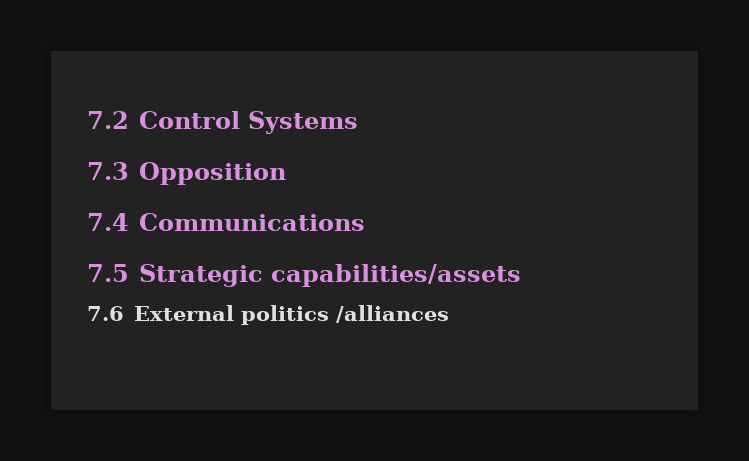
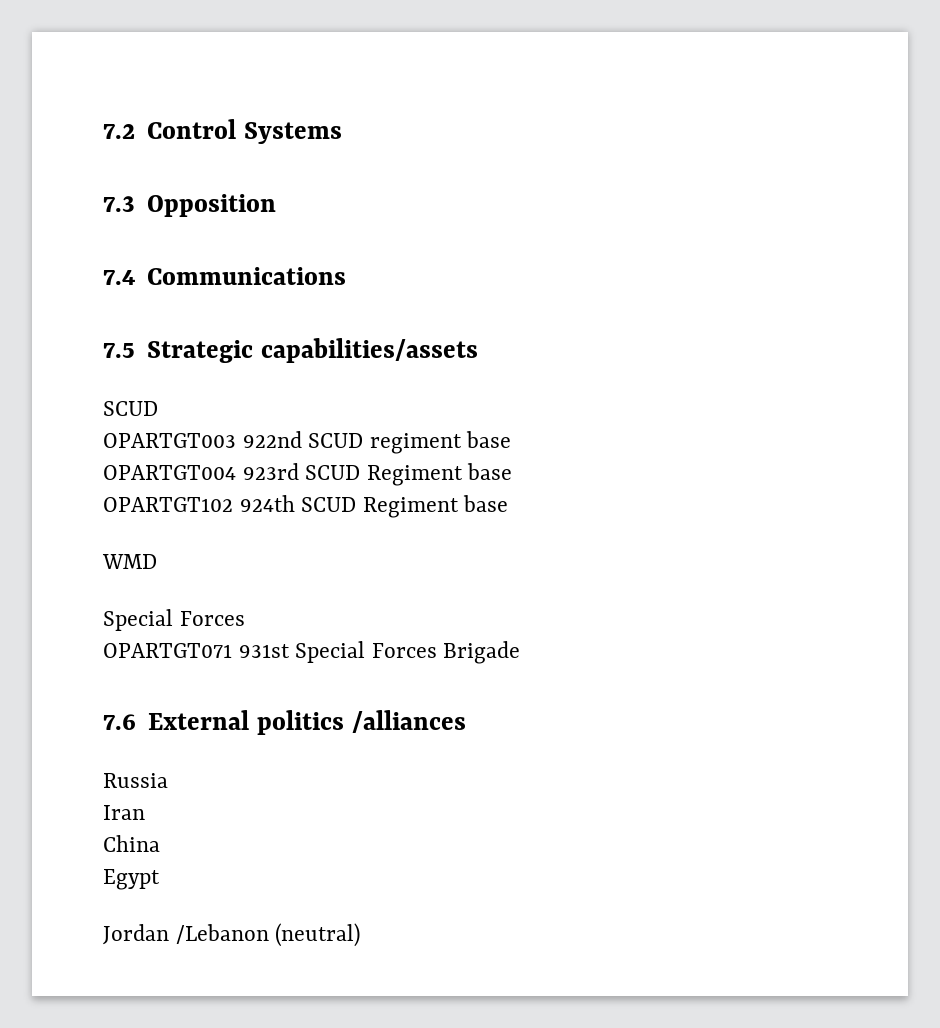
  7.5 Strategic capabilities/assets
+ SCUD
+ OPARTGT003 922nd SCUD regiment base
+ OPARTGT004 923rd SCUD Regiment base
+ OPARTGT102 924th SCUD Regiment base
+ WMD
+ Special Forces
+ OPARTGT071 931st Special Forces Brigade
  7.6 External politics /alliances
+ Russia
+ Iran
+ China
+ Egypt
+ Jordan /Lebanon (neutral)

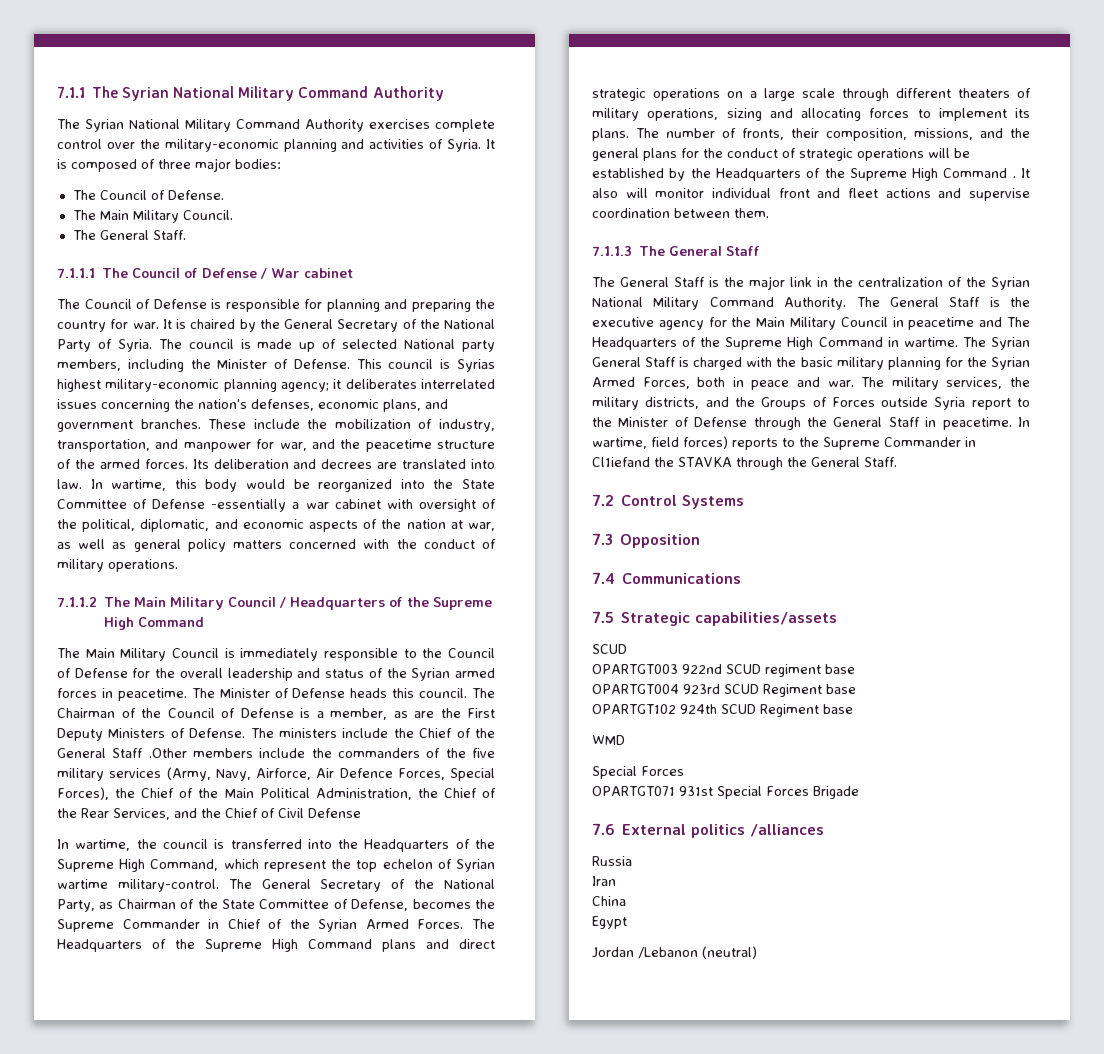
+ 7.1.1 The Syrian National Military Command Authority
+ The Syrian National Military Command Authority exercises complete control over the military-economic planning and activities of Syria. It is composed of three major bodies:
+ The Council of Defense.
+ The Main Military Council.
+ The General Staff.
+ 7.1.1.1 The Council of Defense / War cabinet
+ The Council of Defense is responsible for planning and preparing the country for war. It is chaired by the General Secretary of the National Party of Syria. The council is made up of selected National party members, including the Minister of Defense. This council is Syrias highest military-economic planning agency; it deliberates interrelated issues concerning the nation's defenses, economic plans, and government branches. These include the mobilization of industry, transportation, and manpower for war, and the peacetime structure of the armed forces. Its deliberation and decrees are translated into law. In wartime, this body would be reorganized into the State Committee of Defense -essentially a war cabinet with oversight of the political, diplomatic, and economic aspects of the nation at war, as well as general policy matters concerned with the conduct of military operations.
+ 7.1.1.2 The Main Military Council / Headquarters of the Supreme High Command
+ The Main Military Council is immediately responsible to the Council of Defense for the overall leadership and status of the Syrian armed forces in peacetime. The Minister of Defense heads this council. The Chairman of the Council of Defense is a member, as are the First Deputy Ministers of Defense. The ministers include the Chief of the General Staff .Other members include the commanders of the five military services (Army, Navy, Airforce, Air Defence Forces, Special Forces), the Chief of the Main Political Administration, the Chief of the Rear Services, and the Chief of Civil Defense
+ In wartime, the council is transferred into the Headquarters of the Supreme High Command, which represent the top echelon of Syrian wartime military-control. The General Secretary of the National Party, as Chairman of the State Committee of Defense, becomes the Supreme Commander in Chief of the Syrian Armed Forces. The Headquarters of the Supreme High Command plans and direct strategic operations on a large scale through different theaters of military operations, sizing and allocating forces to implement its plans. The number of fronts, their composition, missions, and the general plans for the conduct of strategic operations will be established by the Headquarters of the Supreme High Command . It also will monitor individual front and fleet actions and supervise coordination between them.
+ 7.1.1.3 The General Staff
+ The General Staff is the major link in the centralization of the Syrian National Military Command Authority. The General Staff is the executive agency for the Main Military Council in peacetime and The Headquarters of the Supreme High Command in wartime. The Syrian General Staff is charged with the basic military planning for the Syrian Armed Forces, both in peace and war. The military services, the military districts, and the Groups of Forces outside Syria report to the Minister of Defense through the General Staff in peacetime. In wartime, field forces) reports to the Supreme Commander in Cl1iefand the STAVKA through the General Staff.

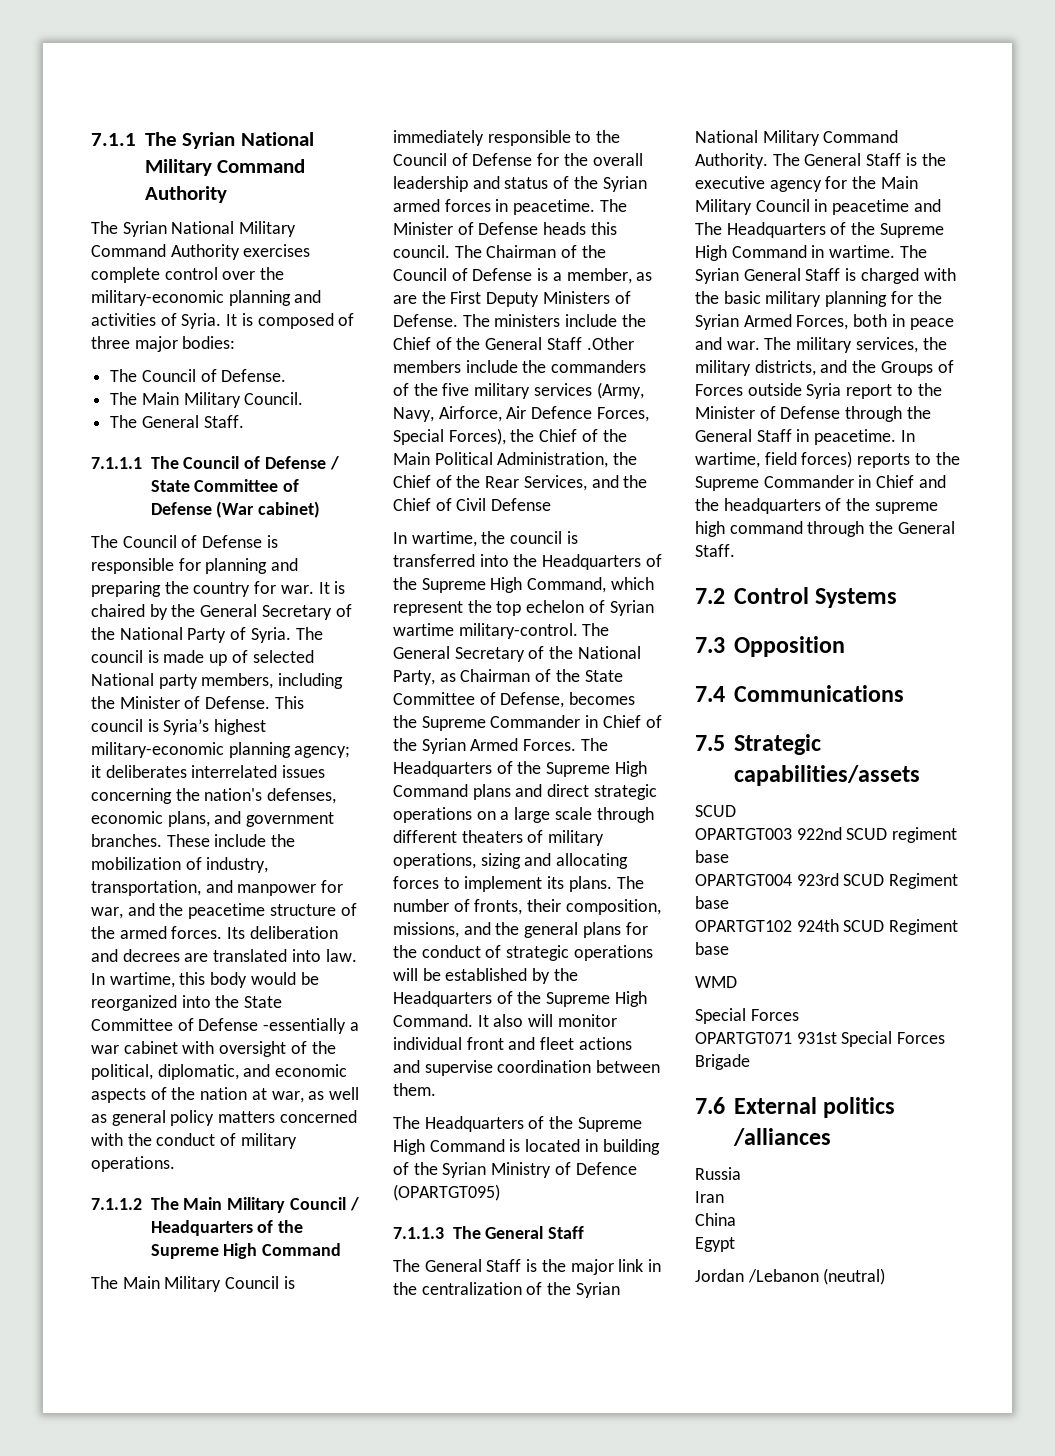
- 7.1.1.1 The Council of Defense / War cabinet
+ 7.1.1.1 The Council of Defense / State Committee of Defense (War cabinet)
- This council is Syrias highest military-economic planning agency; it deliberates interrelated issues concerning the nation's defenses, economic plans, and government branches.
+ This council is Syria’s highest military-economic planning agency; it deliberates interrelated issues concerning the nation's defenses, economic plans, and government branches.
- The number of fronts, their composition, missions, and the general plans for the conduct of strategic operations will be established by the Headquarters of the Supreme High Command .
+ The number of fronts, their composition, missions, and the general plans for the conduct of strategic operations will be established by the Headquarters of the Supreme High Command.
+ The Headquarters of the Supreme High Command is located in building of the Syrian Ministry of Defence (OPARTGT095)
- In wartime, field forces) reports to the Supreme Commander in Cl1iefand the STAVKA through the General Staff.
+ In wartime, field forces) reports to the Supreme Commander in Chief and the headquarters of the supreme high command through the General Staff.

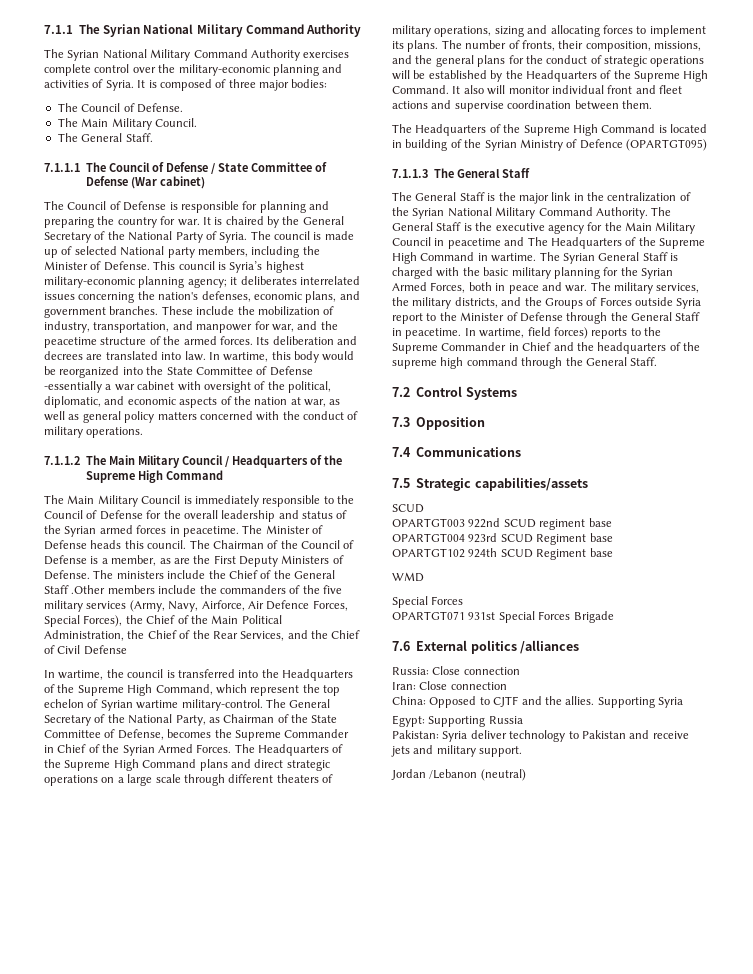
- Russia
- Iran
- China
- Egypt
+ Russia: Close connection
+ Iran: Close connection
+ China: Opposed to CJTF and the allies. Supporting Syria
+ Egypt: Supporting Russia
+ Pakistan: Syria deliver technology to Pakistan and receive jets and military support.

